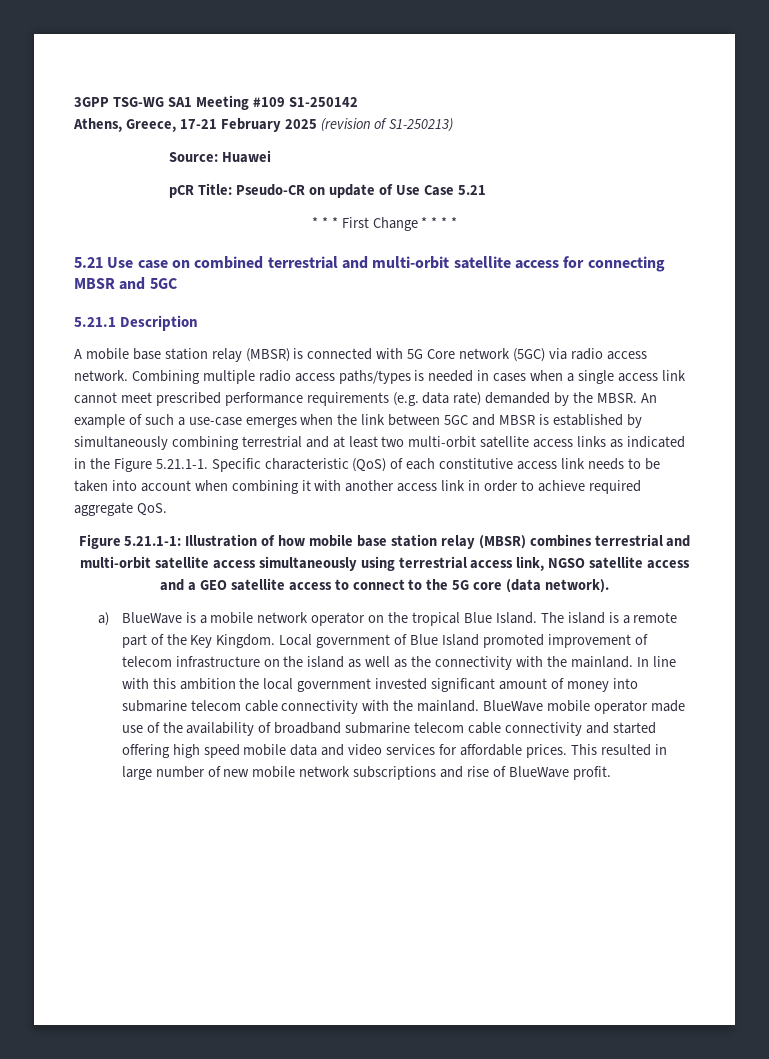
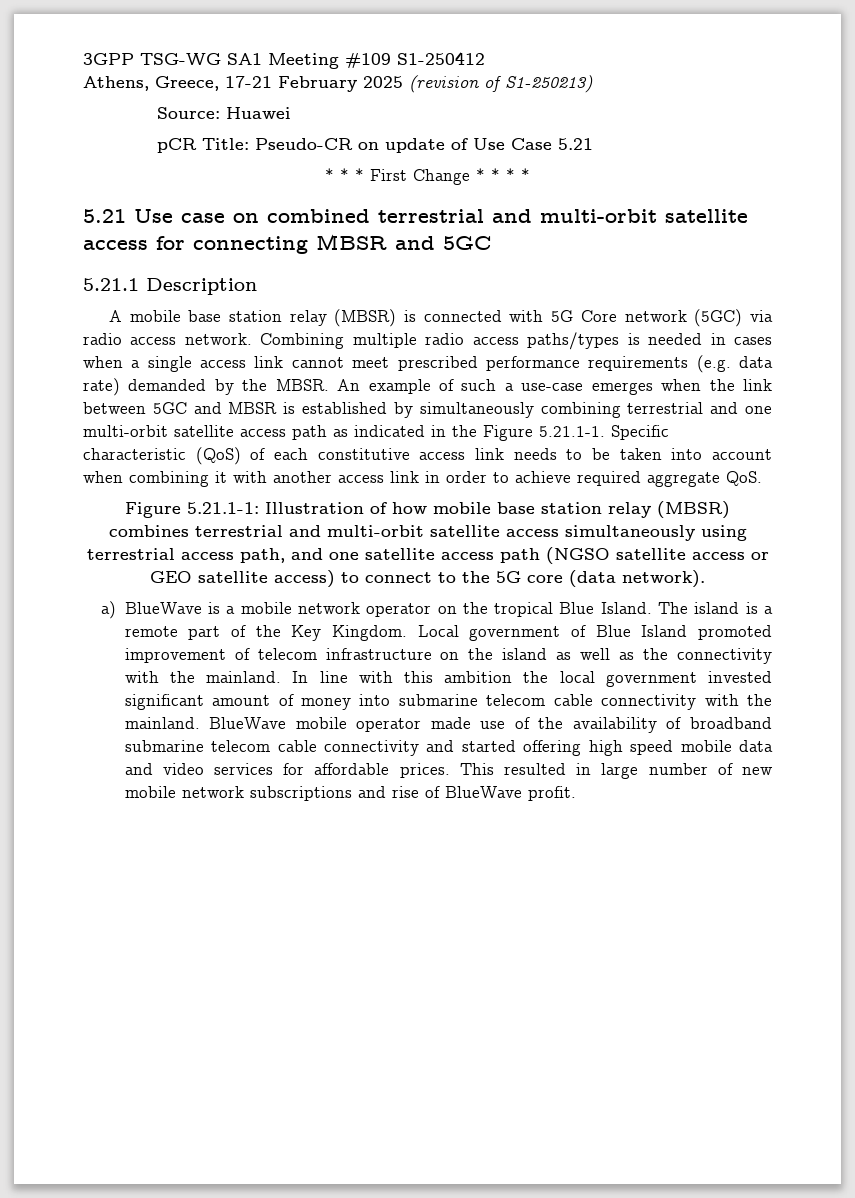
- 3GPP TSG-WG SA1 Meeting #109 S1-250142
+ 3GPP TSG-WG SA1 Meeting #109 S1-250412
- An example of such a use-case emerges when the link between 5GC and MBSR is established by simultaneously combining terrestrial and at least two multi-orbit satellite access links as indicated in the Figure 5.21.1-1. Specific characteristic (QoS) of each constitutive access link needs to be taken into account when combining it with another access link in order to achieve required aggregate QoS.
+ An example of such a use-case emerges when the link between 5GC and MBSR is established by simultaneously combining terrestrial and one multi-orbit satellite access path as indicated in the Figure 5.21.1-1. Specific characteristic (QoS) of each constitutive access link needs to be taken into account when combining it with another access link in order to achieve required aggregate QoS.
- Figure 5.21.1-1: Illustration of how mobile base station relay (MBSR) combines terrestrial and multi-orbit satellite access simultaneously using terrestrial access link, NGSO satellite access and a GEO satellite access to connect to the 5G core (data network).
+ Figure 5.21.1-1: Illustration of how mobile base station relay (MBSR) combines terrestrial and multi-orbit satellite access simultaneously using terrestrial access path, and one satellite access path (NGSO satellite access or GEO satellite access) to connect to the 5G core (data network).

